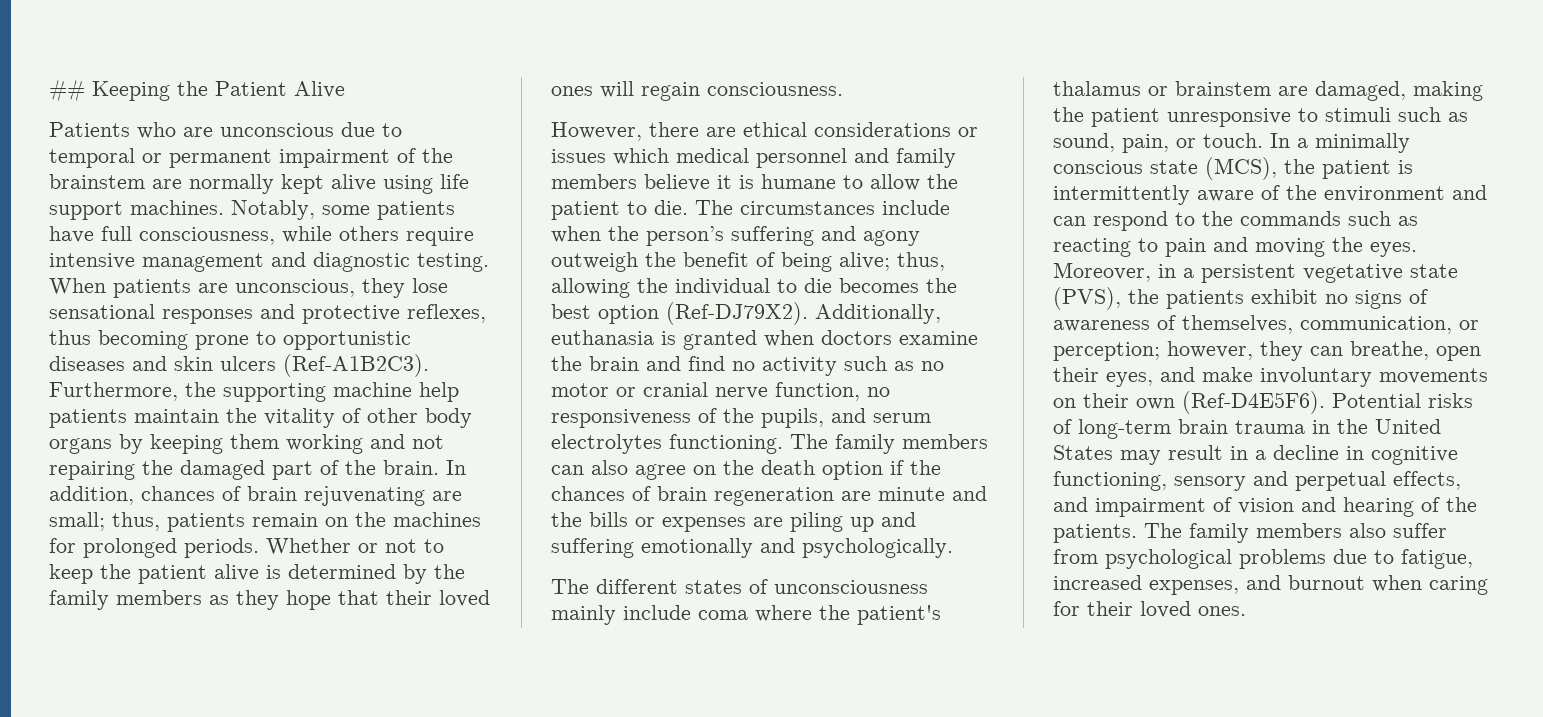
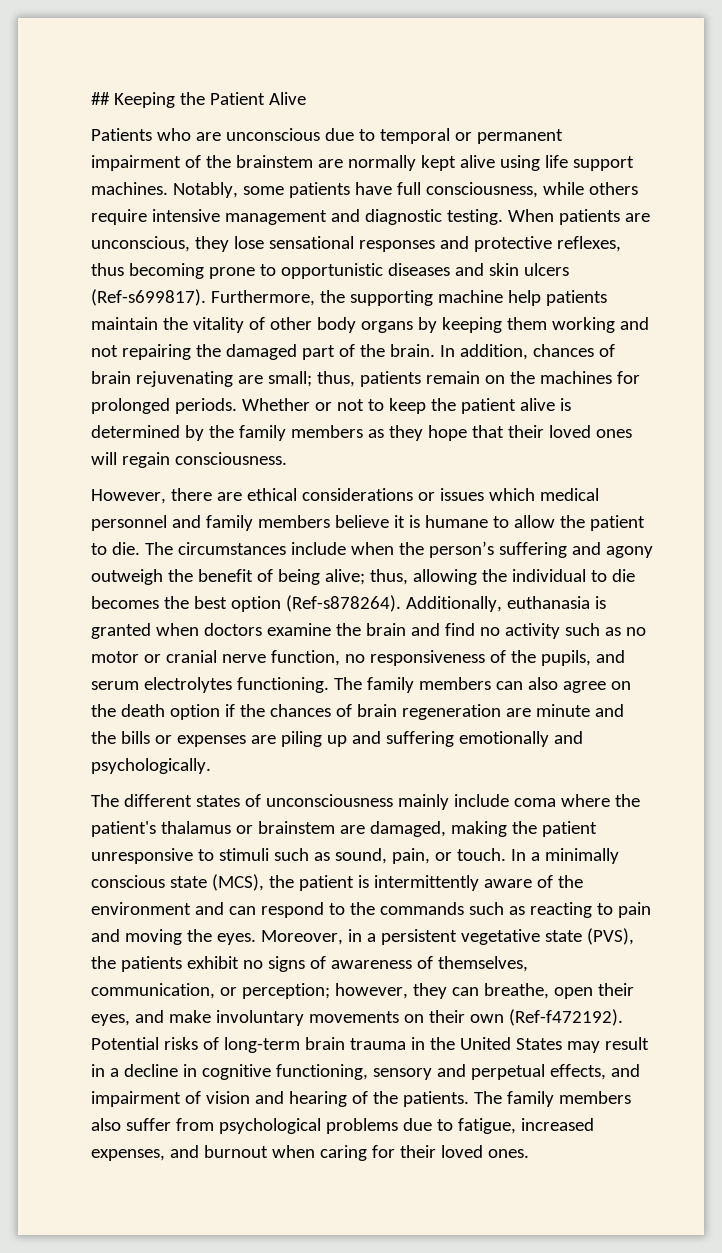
- When patients are unconscious, they lose sensational responses and protective reflexes, thus becoming prone to opportunistic diseases and skin ulcers (Ref-A1B2C3).
+ When patients are unconscious, they lose sensational responses and protective reflexes, thus becoming prone to opportunistic diseases and skin ulcers (Ref-s699817).
- The circumstances include when the person’s suffering and agony outweigh the benefit of being alive; thus, allowing the individual to die becomes the best option (Ref-DJ79X2).
+ The circumstances include when the person’s suffering and agony outweigh the benefit of being alive; thus, allowing the individual to die becomes the best option (Ref-s878264).
- Moreover, in a persistent vegetative state (PVS), the patients exhibit no signs of awareness of themselves, communication, or perception; however, they can breathe, open their eyes, and make involuntary movements on their own (Ref-D4E5F6).
+ Moreover, in a persistent vegetative state (PVS), the patients exhibit no signs of awareness of themselves, communication, or perception; however, they can breathe, open their eyes, and make involuntary movements on their own (Ref-f472192).

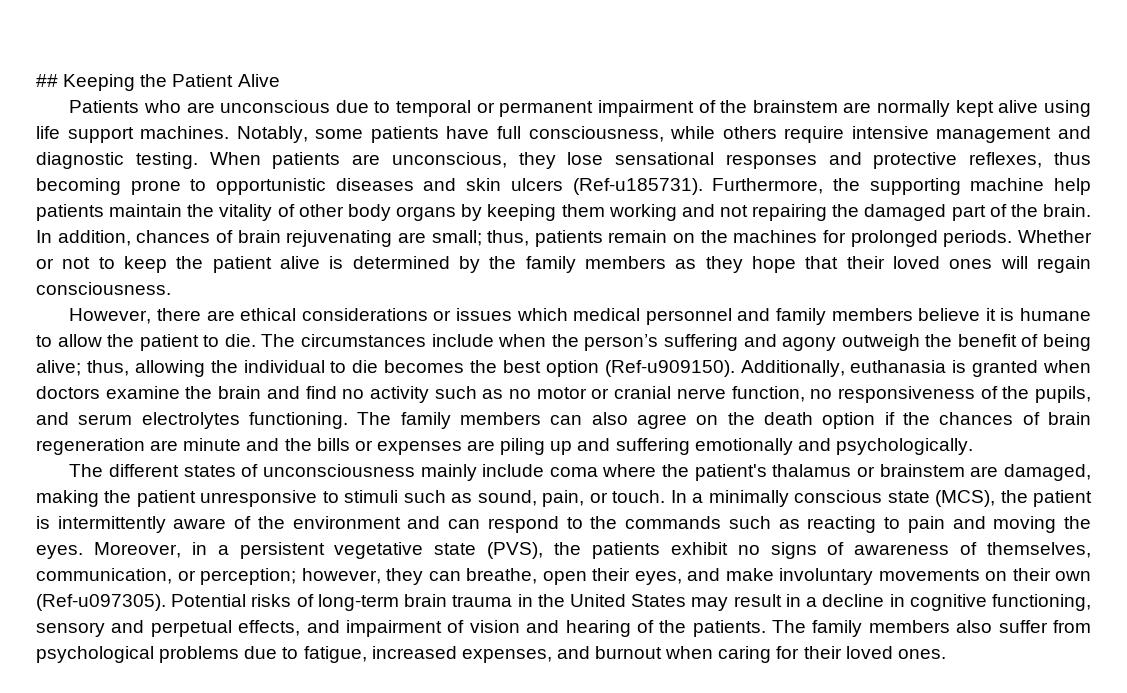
- When patients are unconscious, they lose sensational responses and protective reflexes, thus becoming prone to opportunistic diseases and skin ulcers (Ref-s699817).
+ When patients are unconscious, they lose sensational responses and protective reflexes, thus becoming prone to opportunistic diseases and skin ulcers (Ref-u185731).
- The circumstances include when the person’s suffering and agony outweigh the benefit of being alive; thus, allowing the individual to die becomes the best option (Ref-s878264).
+ The circumstances include when the person’s suffering and agony outweigh the benefit of being alive; thus, allowing the individual to die becomes the best option (Ref-u909150).
- Moreover, in a persistent vegetative state (PVS), the patients exhibit no signs of awareness of themselves, communication, or perception; however, they can breathe, open their eyes, and make involuntary movements on their own (Ref-f472192).
+ Moreover, in a persistent vegetative state (PVS), the patients exhibit no signs of awareness of themselves, communication, or perception; however, they can breathe, open their eyes, and make involuntary movements on their own (Ref-u097305).

